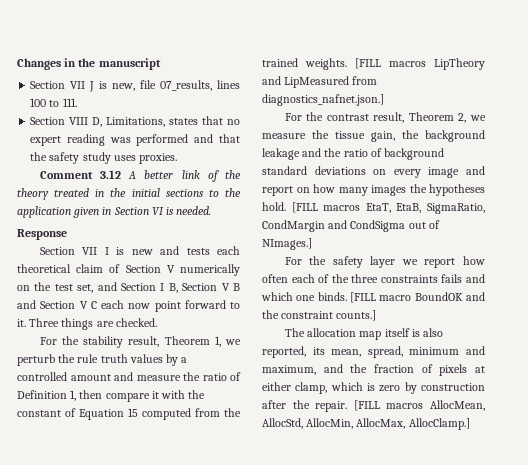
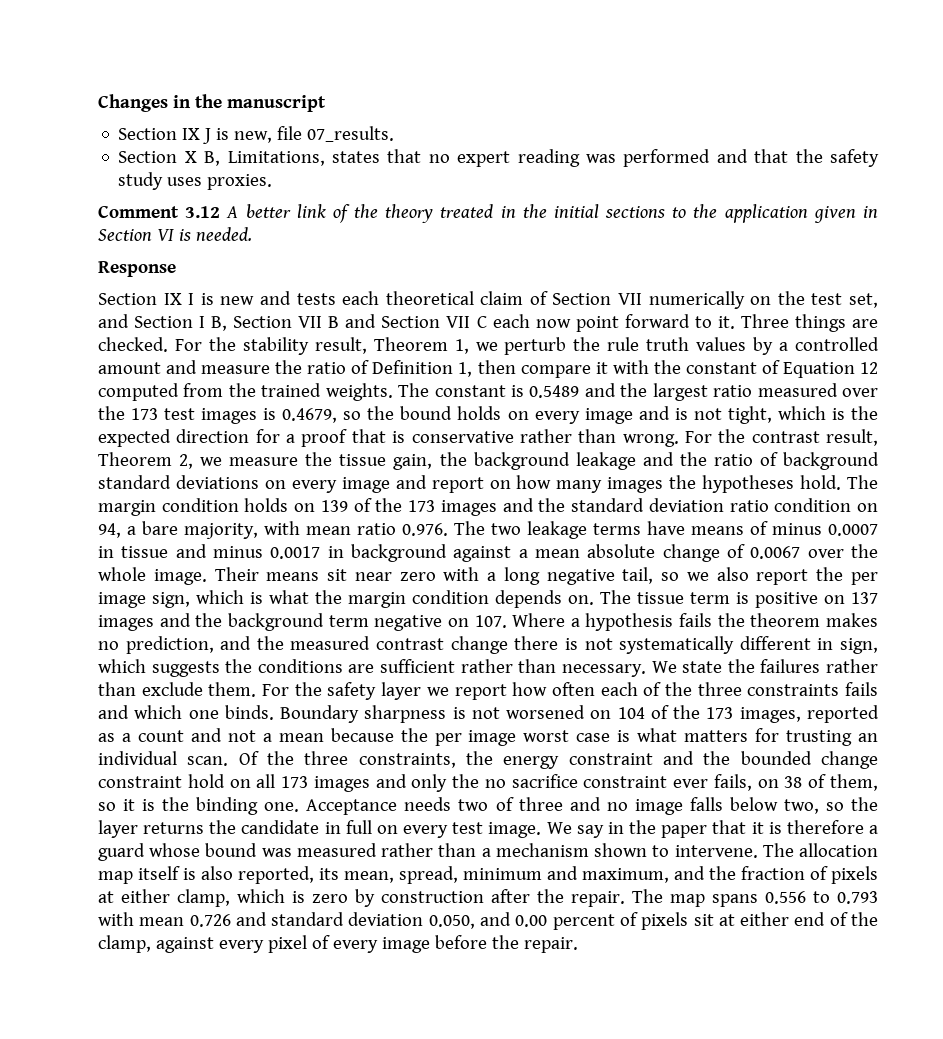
- Section VII J is new, file 07_results, lines 100 to 111.
- Section VIII D, Limitations, states that no expert reading was performed and that the safety study uses proxies.
+ Section IX J is new, file 07_results.
+ Section X B, Limitations, states that no expert reading was performed and that the safety study uses proxies.
- Section VII I is new and tests each theoretical claim of Section V numerically on the test set, and Section I B, Section V B and Section V C each now point forward to it.
+ Section IX I is new and tests each theoretical claim of Section VII numerically on the test set, and Section I B, Section VII B and Section VII C each now point forward to it.
- Three things are checked.
- For the stability result, Theorem 1, we perturb the rule truth values by a controlled amount and measure the ratio of Definition 1, then compare it with the constant of Equation 15 computed from the trained weights.
+ Three things are checked. For the stability result, Theorem 1, we perturb the rule truth values by a controlled amount and measure the ratio of Definition 1, then compare it with the constant of Equation 12 computed from the trained weights.
- [FILL macros LipTheory and LipMeasured from diagnostics_nafnet.json.]
- For the contrast result, Theorem 2, we measure the tissue gain, the background leakage and the ratio of background standard deviations on every image and report on how many images the hypotheses hold.
+ The constant is 0.5489 and the largest ratio measured over the 173 test images is 0.4679, so the bound holds on every image and is not tight, which is the expected direction for a proof that is conservative rather than wrong. For the contrast result, Theorem 2, we measure the tissue gain, the background leakage and the ratio of background standard deviations on every image and report on how many images the hypotheses hold.
- [FILL macros EtaT, EtaB, SigmaRatio, CondMargin and CondSigma out of NImages.]
- For the safety layer we report how often each of the three constraints fails and which one binds.
+ The margin condition holds on 139 of the 173 images and the standard deviation ratio condition on 94, a bare majority, with mean ratio 0.976. The two leakage terms have means of minus 0.0007 in tissue and minus 0.0017 in background against a mean absolute change of 0.0067 over the whole image. Their means sit near zero with a long negative tail, so we also report the per image sign, which is what the margin condition depends on. The tissue term is positive on 137 images and the background term negative on 107. Where a hypothesis fails the theorem makes no prediction, and the measured contrast change there is not systematically different in sign, which suggests the conditions are sufficient rather than necessary. We state the failures rather than exclude them. For the safety layer we report how often each of the three constraints fails and which one binds.
- [FILL macro BoundOK and the constraint counts.]
- The allocation map itself is also reported, its mean, spread, minimum and maximum, and the fraction of pixels at either clamp, which is zero by construction after the repair.
+ Boundary sharpness is not worsened on 104 of the 173 images, reported as a count and not a mean because the per image worst case is what matters for trusting an individual scan. Of the three constraints, the energy constraint and the bounded change constraint hold on all 173 images and only the no sacrifice constraint ever fails, on 38 of them, so it is the binding one. Acceptance needs two of three and no image falls below two, so the layer returns the candidate in full on every test image. We say in the paper that it is therefore a guard whose bound was measured rather than a mechanism shown to intervene. The allocation map itself is also reported, its mean, spread, minimum and maximum, and the fraction of pixels at either clamp, which is zero by construction after the repair.
- [FILL macros AllocMean, AllocStd, AllocMin, AllocMax, AllocClamp.]
+ The map spans 0.556 to 0.793 with mean 0.726 and standard deviation 0.050, and 0.00 percent of pixels sit at either end of the clamp, against every pixel of every image before the repair.

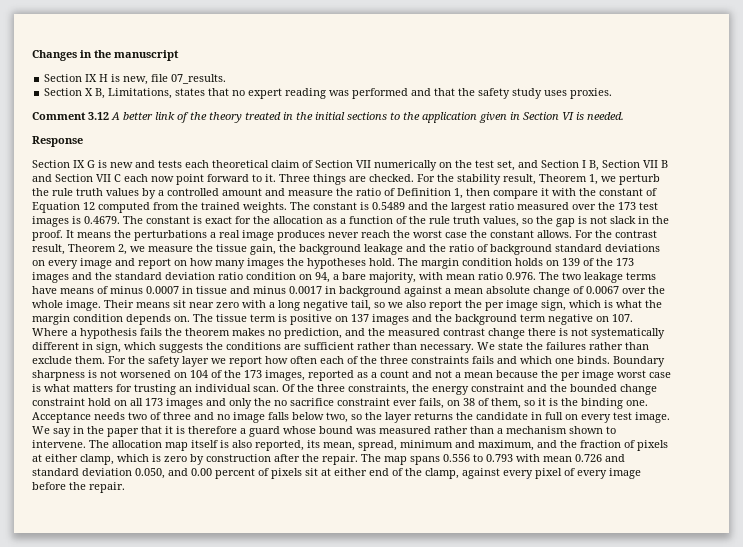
- Section IX J is new, file 07_results.
+ Section IX H is new, file 07_results.
- Section IX I is new and tests each theoretical claim of Section VII numerically on the test set, and Section I B, Section VII B and Section VII C each now point forward to it.
+ Section IX G is new and tests each theoretical claim of Section VII numerically on the test set, and Section I B, Section VII B and Section VII C each now point forward to it.
- The constant is 0.5489 and the largest ratio measured over the 173 test images is 0.4679, so the bound holds on every image and is not tight, which is the expected direction for a proof that is conservative rather than wrong.
+ The constant is 0.5489 and the largest ratio measured over the 173 test images is 0.4679. The constant is exact for the allocation as a function of the rule truth values, so the gap is not slack in the proof. It means the perturbations a real image produces never reach the worst case the constant allows.

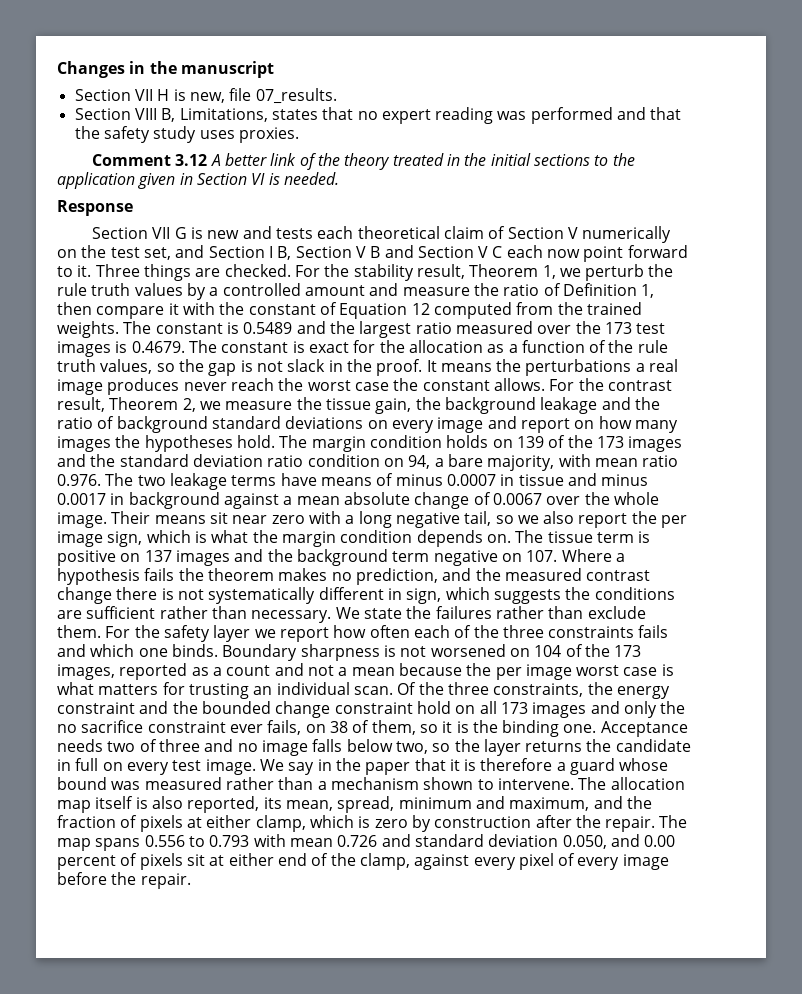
- Section IX H is new, file 07_results.
+ Section VII H is new, file 07_results.
- Section X B, Limitations, states that no expert reading was performed and that the safety study uses proxies.
+ Section VIII B, Limitations, states that no expert reading was performed and that the safety study uses proxies.
- Section IX G is new and tests each theoretical claim of Section VII numerically on the test set, and Section I B, Section VII B and Section VII C each now point forward to it.
+ Section VII G is new and tests each theoretical claim of Section V numerically on the test set, and Section I B, Section V B and Section V C each now point forward to it.

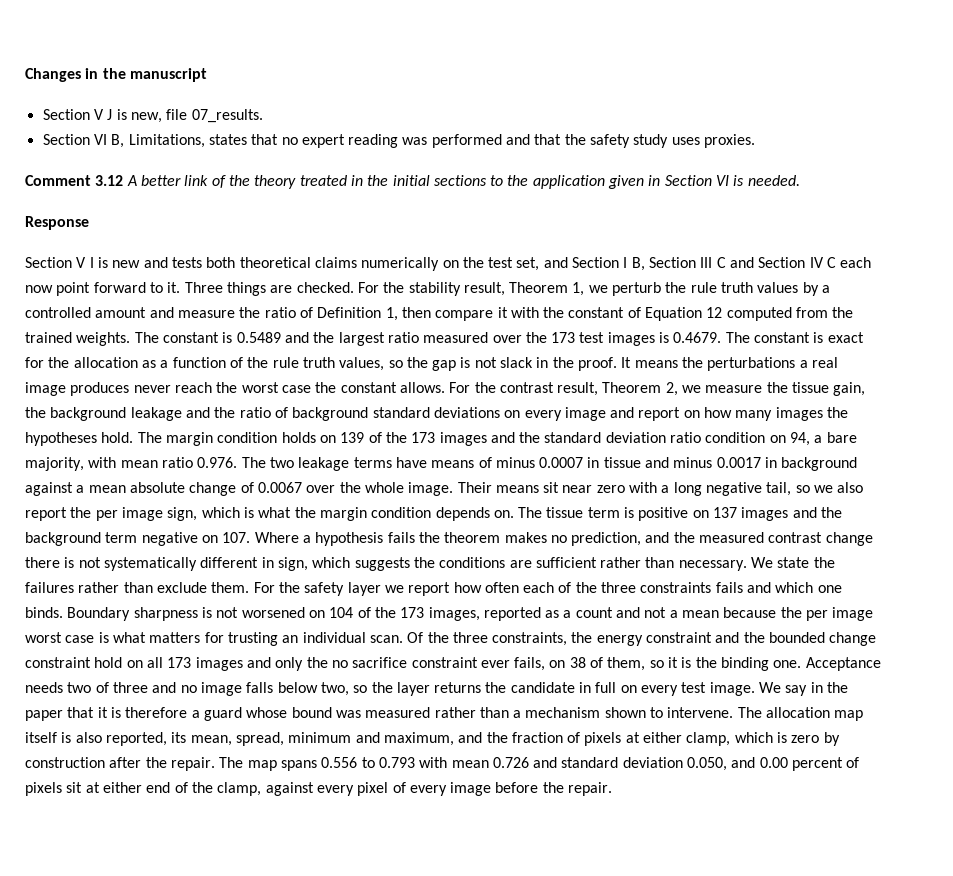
- Section VII H is new, file 07_results.
+ Section V J is new, file 07_results.
- Section VIII B, Limitations, states that no expert reading was performed and that the safety study uses proxies.
+ Section VI B, Limitations, states that no expert reading was performed and that the safety study uses proxies.
- Section VII G is new and tests each theoretical claim of Section V numerically on the test set, and Section I B, Section V B and Section V C each now point forward to it.
+ Section V I is new and tests both theoretical claims numerically on the test set, and Section I B, Section III C and Section IV C each now point forward to it.

